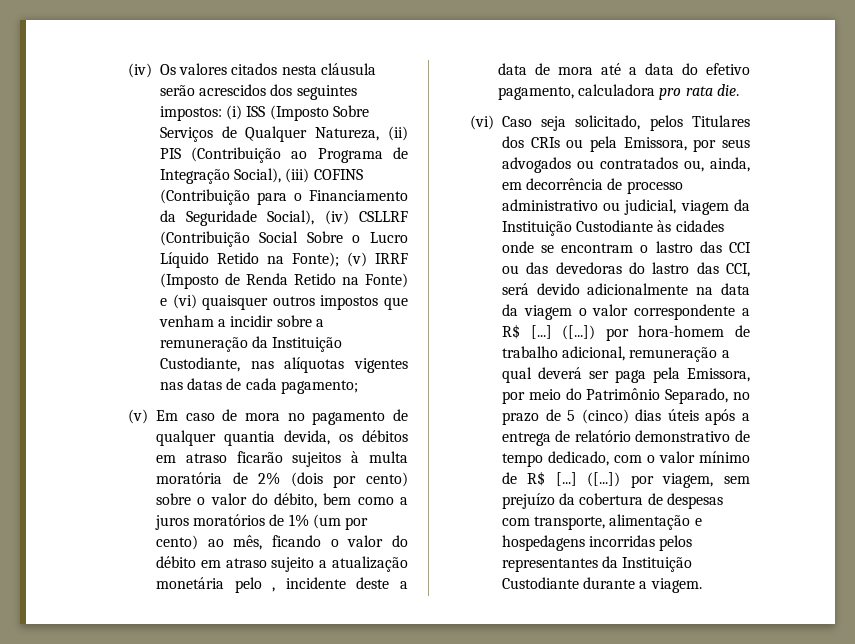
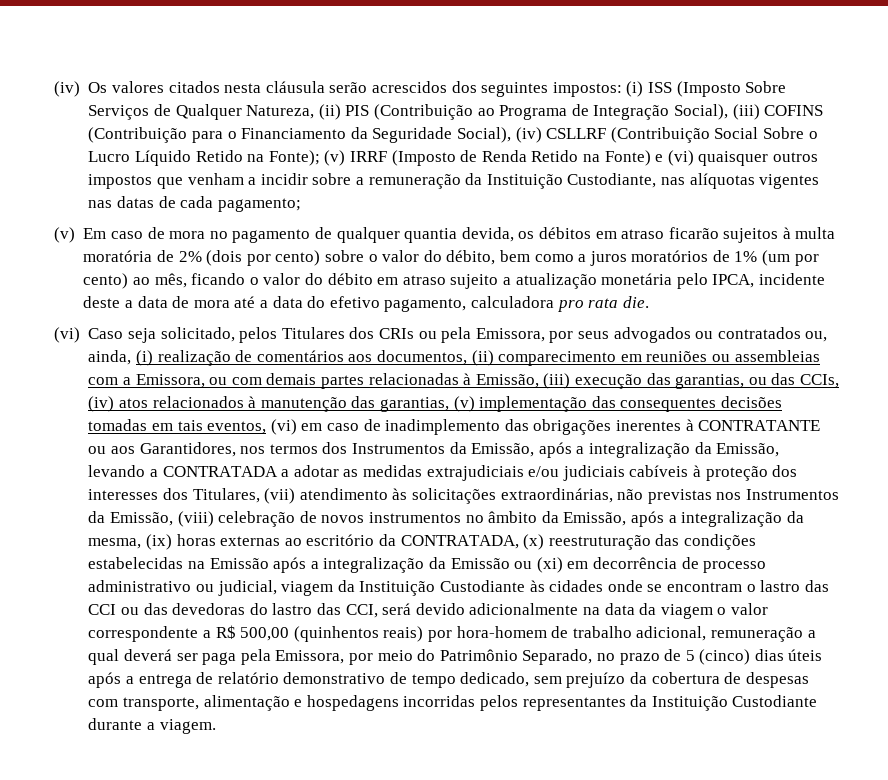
- (v) Em caso de mora no pagamento de qualquer quantia devida, os débitos em atraso ficarão sujeitos à multa moratória de 2% (dois por cento) sobre o valor do débito, bem como a juros moratórios de 1% (um por cento) ao mês, ficando o valor do débito em atraso sujeito a atualização monetária pelo , incidente deste a data de mora até a data do efetivo pagamento, calculadora pro rata die.
+ (v) Em caso de mora no pagamento de qualquer quantia devida, os débitos em atraso ficarão sujeitos à multa moratória de 2% (dois por cento) sobre o valor do débito, bem como a juros moratórios de 1% (um por cento) ao mês, ficando o valor do débito em atraso sujeito a atualização monetária pelo IPCA, incidente deste a data de mora até a data do efetivo pagamento, calculadora pro rata die.
- (vi) Caso seja solicitado, pelos Titulares dos CRIs ou pela Emissora, por seus advogados ou contratados ou, ainda, em decorrência de processo administrativo ou judicial, viagem da Instituição Custodiante às cidades onde se encontram o lastro das CCI ou das devedoras do lastro das CCI, será devido adicionalmente na data da viagem o valor correspondente a R$ [...] ([...]) por hora-homem de trabalho adicional, remuneração a qual deverá ser paga pela Emissora, por meio do Patrimônio Separado, no prazo de 5 (cinco) dias úteis após a entrega de relatório demonstrativo de tempo dedicado, com o valor mínimo de R$ [...] ([...]) por viagem, sem prejuízo da cobertura de despesas com transporte, alimentação e hospedagens incorridas pelos representantes da Instituição Custodiante durante a viagem.
+ (vi) Caso seja solicitado, pelos Titulares dos CRIs ou pela Emissora, por seus advogados ou contratados ou, ainda, (i) realização de comentários aos documentos, (ii) comparecimento em reuniões ou assembleias com a Emissora, ou com demais partes relacionadas à Emissão, (iii) execução das garantias, ou das CCIs, (iv) atos relacionados à manutenção das garantias, (v) implementação das consequentes decisões tomadas em tais eventos, (vi) em caso de inadimplemento das obrigações inerentes à CONTRATANTE ou aos Garantidores, nos termos dos Instrumentos da Emissão, após a integralização da Emissão, levando a CONTRATADA a adotar as medidas extrajudiciais e/ou judiciais cabíveis à proteção dos interesses dos Titulares, (vii) atendimento às solicitações extraordinárias, não previstas nos Instrumentos da Emissão, (viii) celebração de novos instrumentos no âmbito da Emissão, após a integralização da mesma, (ix) horas externas ao escritório da CONTRATADA, (x) reestruturação das condições estabelecidas na Emissão após a integralização da Emissão ou (xi) em decorrência de processo administrativo ou judicial, viagem da Instituição Custodiante às cidades onde se encontram o lastro das CCI ou das devedoras do lastro das CCI, será devido adicionalmente na data da viagem o valor correspondente a R$ 500,00 (quinhentos reais) por hora-homem de trabalho adicional, remuneração a qual deverá ser paga pela Emissora, por meio do Patrimônio Separado, no prazo de 5 (cinco) dias úteis após a entrega de relatório demonstrativo de tempo dedicado, sem prejuízo da cobertura de despesas com transporte, alimentação e hospedagens incorridas pelos representantes da Instituição Custodiante durante a viagem.

